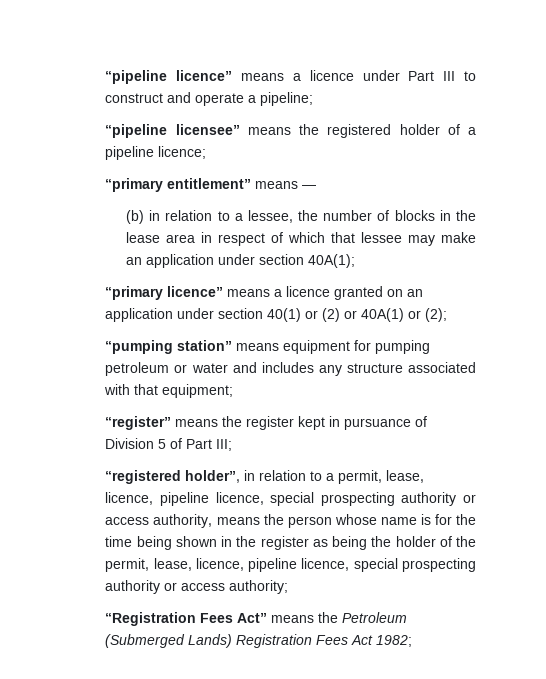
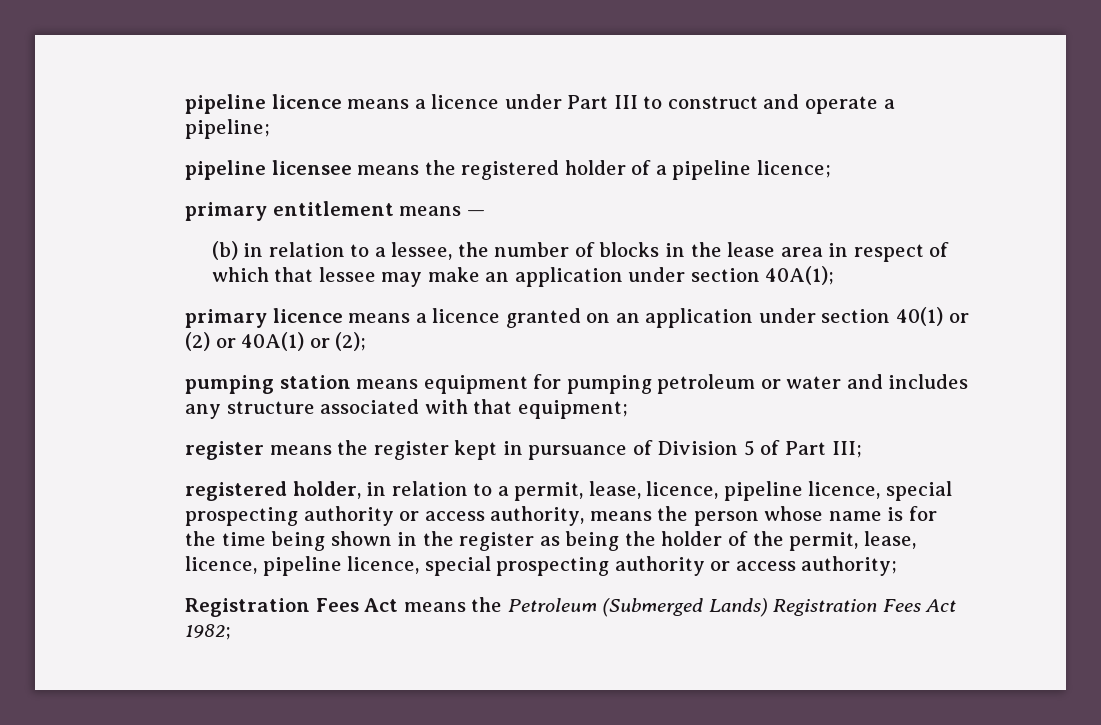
- “pipeline licence” means a licence under Part III to construct and operate a pipeline;
+ pipeline licence means a licence under Part III to construct and operate a pipeline;
- “pipeline licensee” means the registered holder of a pipeline licence;
+ pipeline licensee means the registered holder of a pipeline licence;
- “primary entitlement” means —
+ primary entitlement means —
- “primary licence” means a licence granted on an application under section 40(1) or (2) or 40A(1) or (2);
+ primary licence means a licence granted on an application under section 40(1) or (2) or 40A(1) or (2);
- “pumping station” means equipment for pumping petroleum or water and includes any structure associated with that equipment;
+ pumping station means equipment for pumping petroleum or water and includes any structure associated with that equipment;
- “register” means the register kept in pursuance of Division 5 of Part III;
+ register means the register kept in pursuance of Division 5 of Part III;
- “registered holder”, in relation to a permit, lease, licence, pipeline licence, special prospecting authority or access authority, means the person whose name is for the time being shown in the register as being the holder of the permit, lease, licence, pipeline licence, special prospecting authority or access authority;
+ registered holder, in relation to a permit, lease, licence, pipeline licence, special prospecting authority or access authority, means the person whose name is for the time being shown in the register as being the holder of the permit, lease, licence, pipeline licence, special prospecting authority or access authority;
- “Registration Fees Act” means the Petroleum (Submerged Lands) Registration Fees Act 1982;
+ Registration Fees Act means the Petroleum (Submerged Lands) Registration Fees Act 1982;

